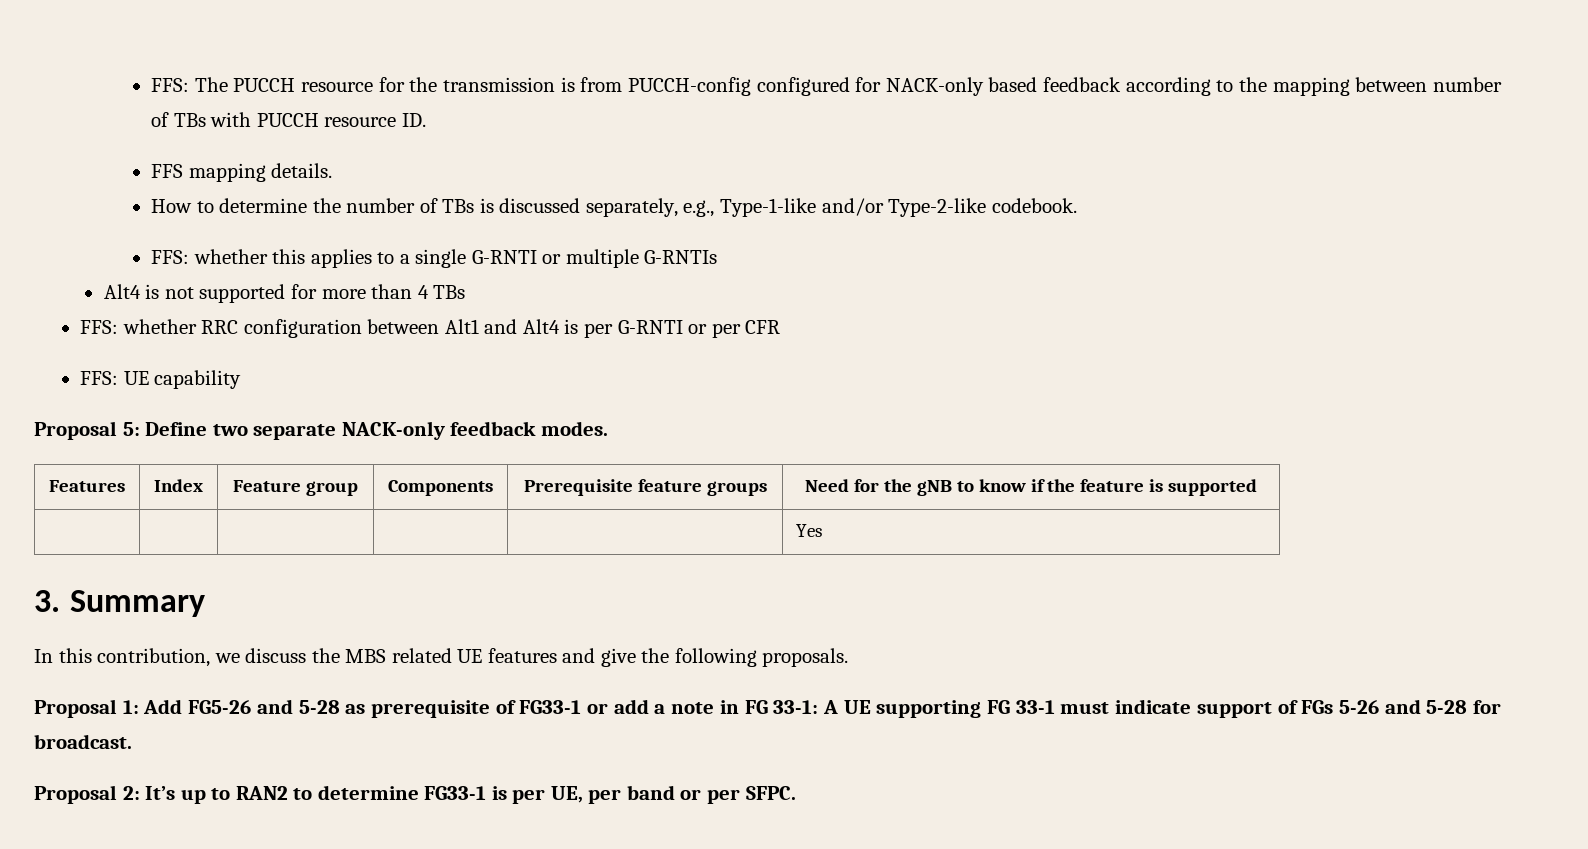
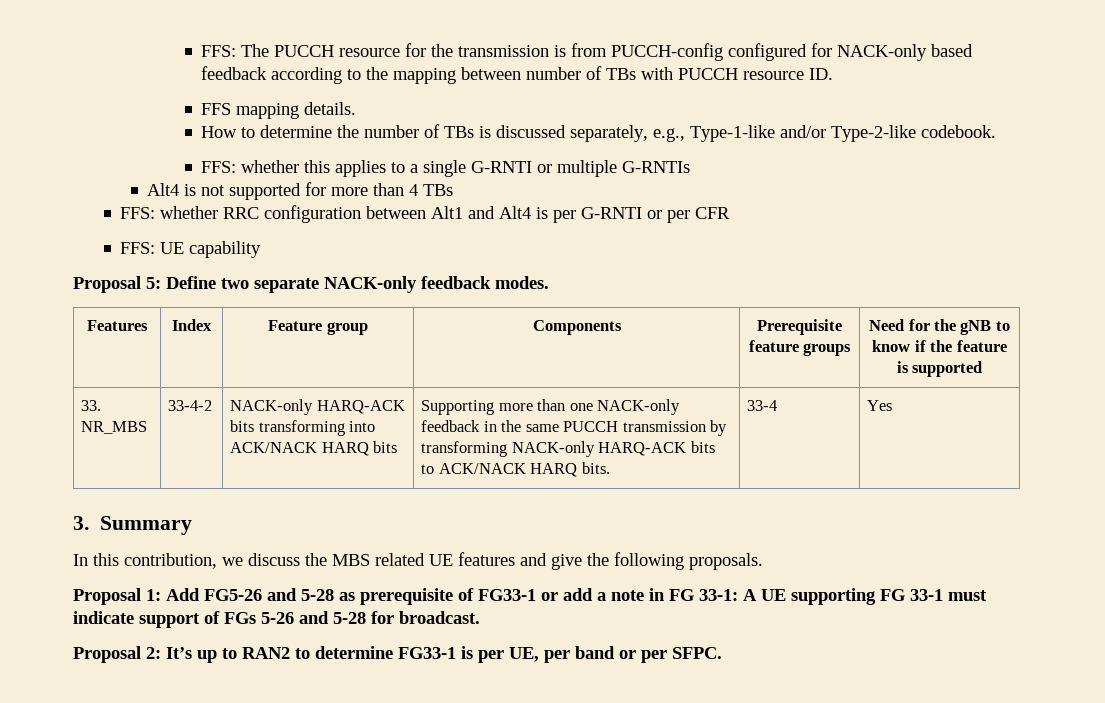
- | | | | | Yes
+ 33. NR_MBS | 33-4-2 | NACK-only HARQ-ACK bits transforming into ACK/NACK HARQ bits | Supporting more than one NACK-only feedback in the same PUCCH transmission by transforming NACK-only HARQ-ACK bits to ACK/NACK HARQ bits. | 33-4 | Yes

